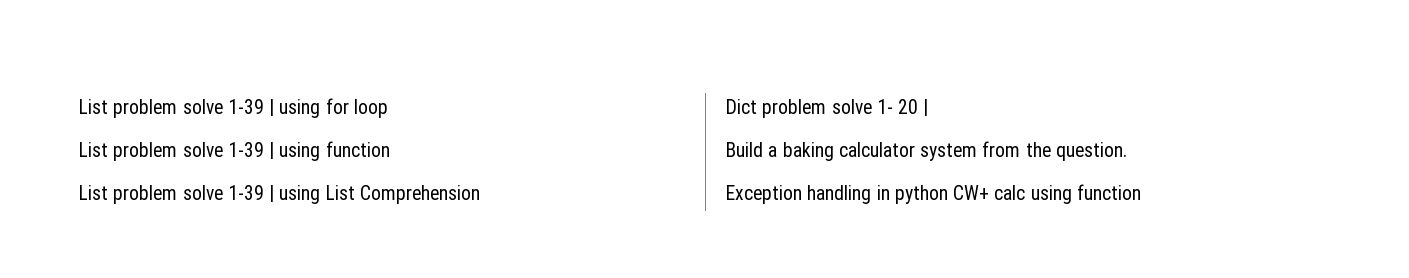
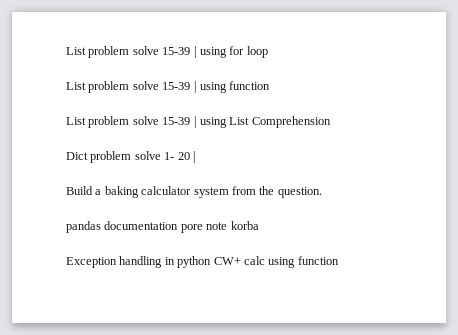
- List problem solve 1-39 | using for loop
+ List problem solve 15-39 | using for loop
- List problem solve 1-39 | using function
+ List problem solve 15-39 | using function
- List problem solve 1-39 | using List Comprehension
+ List problem solve 15-39 | using List Comprehension
+ pandas documentation pore note korba

